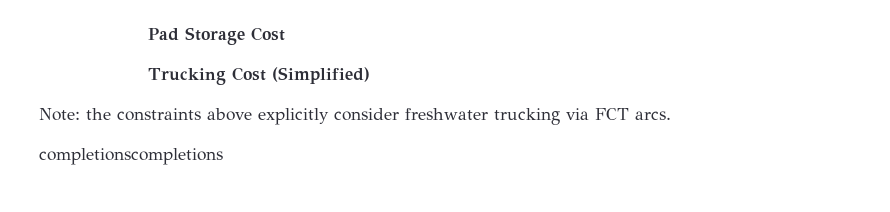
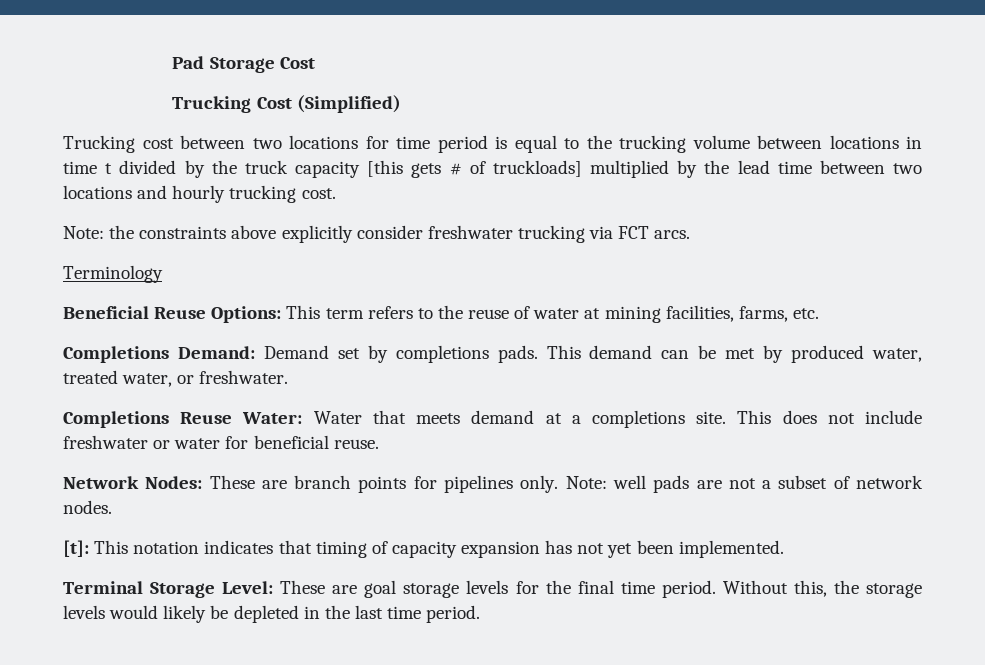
+ Trucking cost between two locations for time period is equal to the trucking volume between locations in time t divided by the truck capacity [this gets # of truckloads] multiplied by the lead time between two locations and hourly trucking cost.
- completionscompletions
+ Terminology
+ Beneficial Reuse Options: This term refers to the reuse of water at mining facilities, farms, etc.
+ Completions Demand: Demand set by completions pads. This demand can be met by produced water, treated water, or freshwater.
+ Completions Reuse Water: Water that meets demand at a completions site. This does not include freshwater or water for beneficial reuse.
+ Network Nodes: These are branch points for pipelines only. Note: well pads are not a subset of network nodes.
+ [t]: This notation indicates that timing of capacity expansion has not yet been implemented.
+ Terminal Storage Level: These are goal storage levels for the final time period. Without this, the storage levels would likely be depleted in the last time period.

